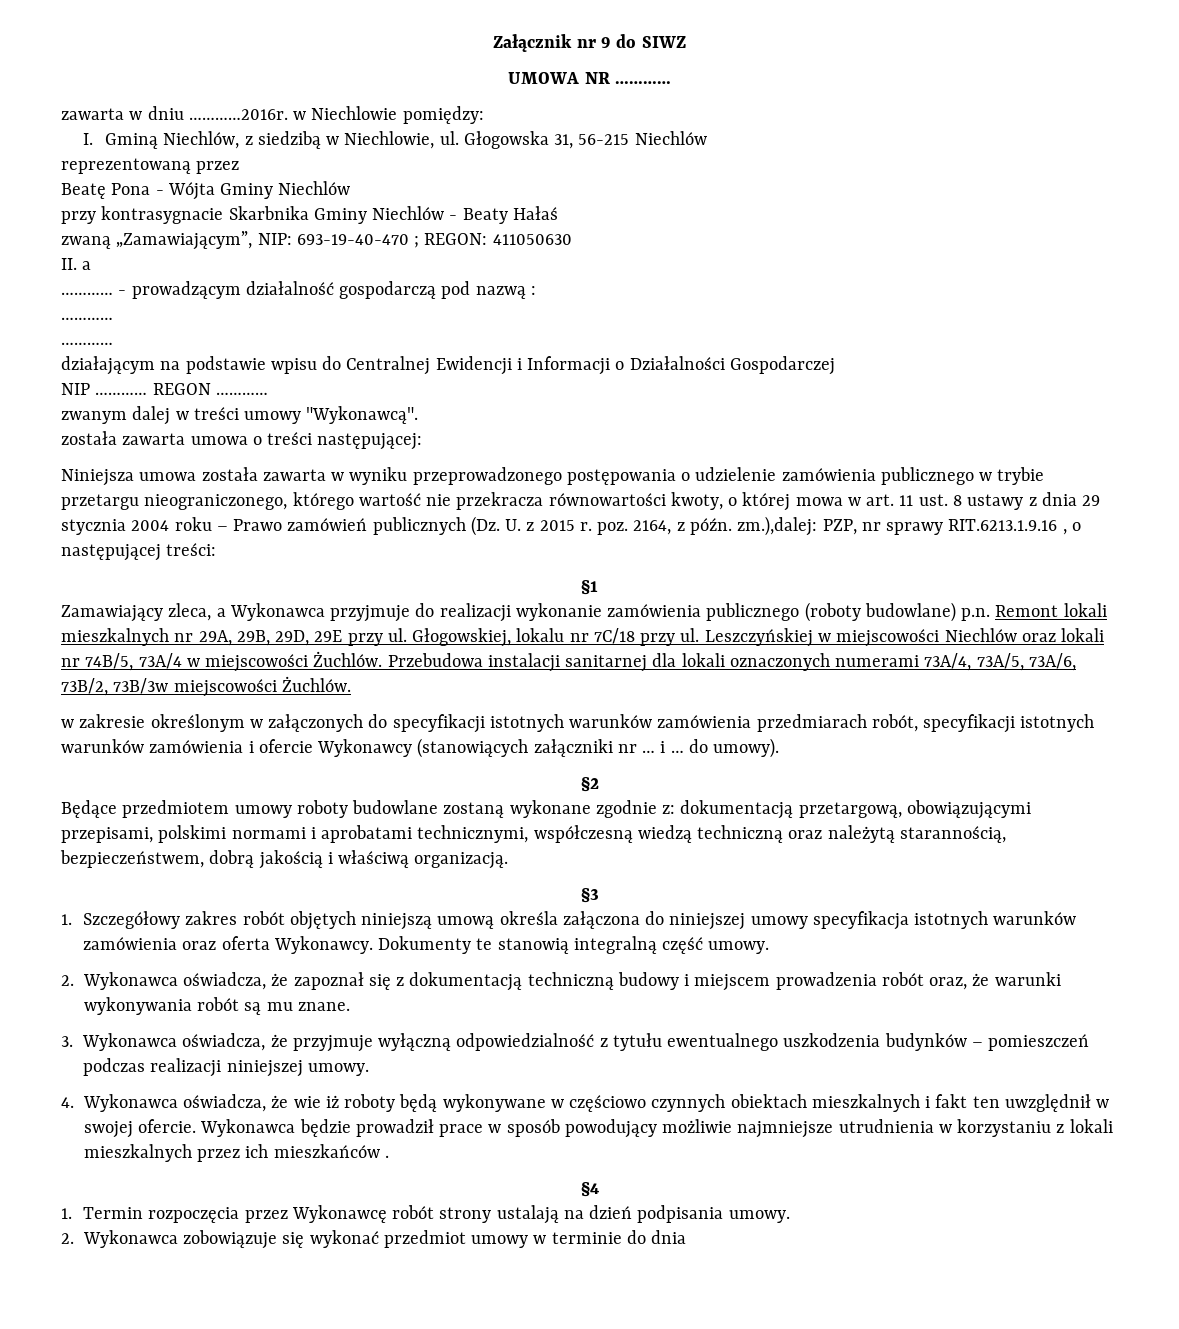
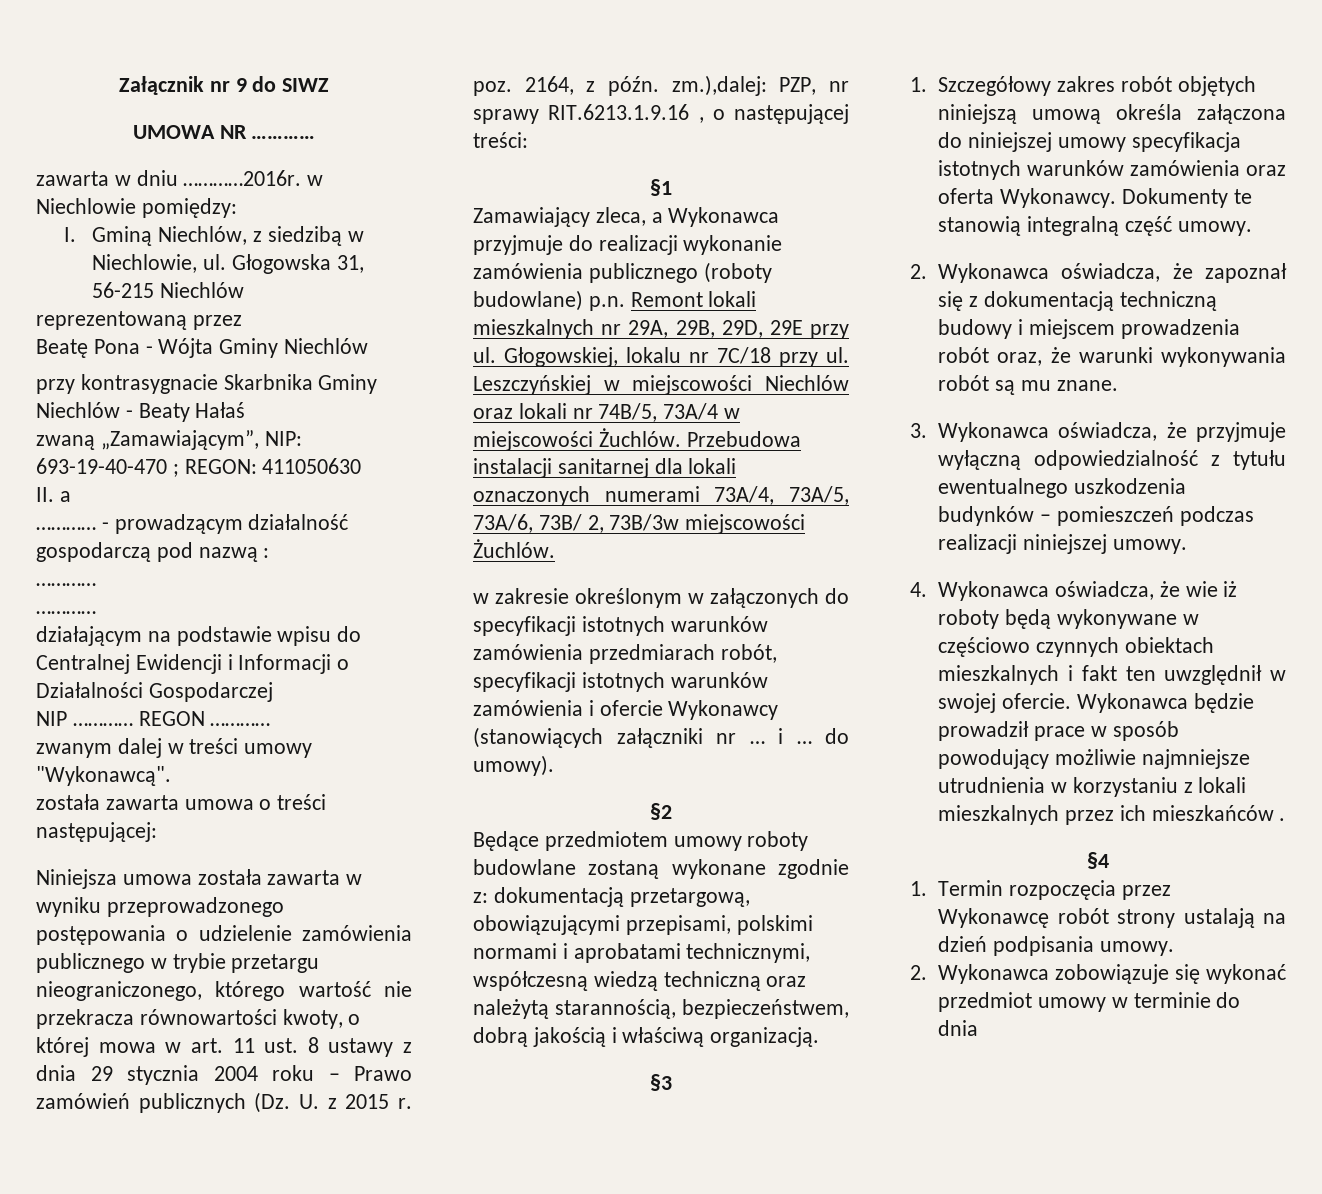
- Przebudowa instalacji sanitarnej dla lokali oznaczonych numerami 73A/4, 73A/5, 73A/6, 73B/2, 73B/3w miejscowości Żuchlów.
+ Przebudowa instalacji sanitarnej dla lokali oznaczonych numerami 73A/4, 73A/5, 73A/6, 73B/ 2, 73B/3w miejscowości Żuchlów.

